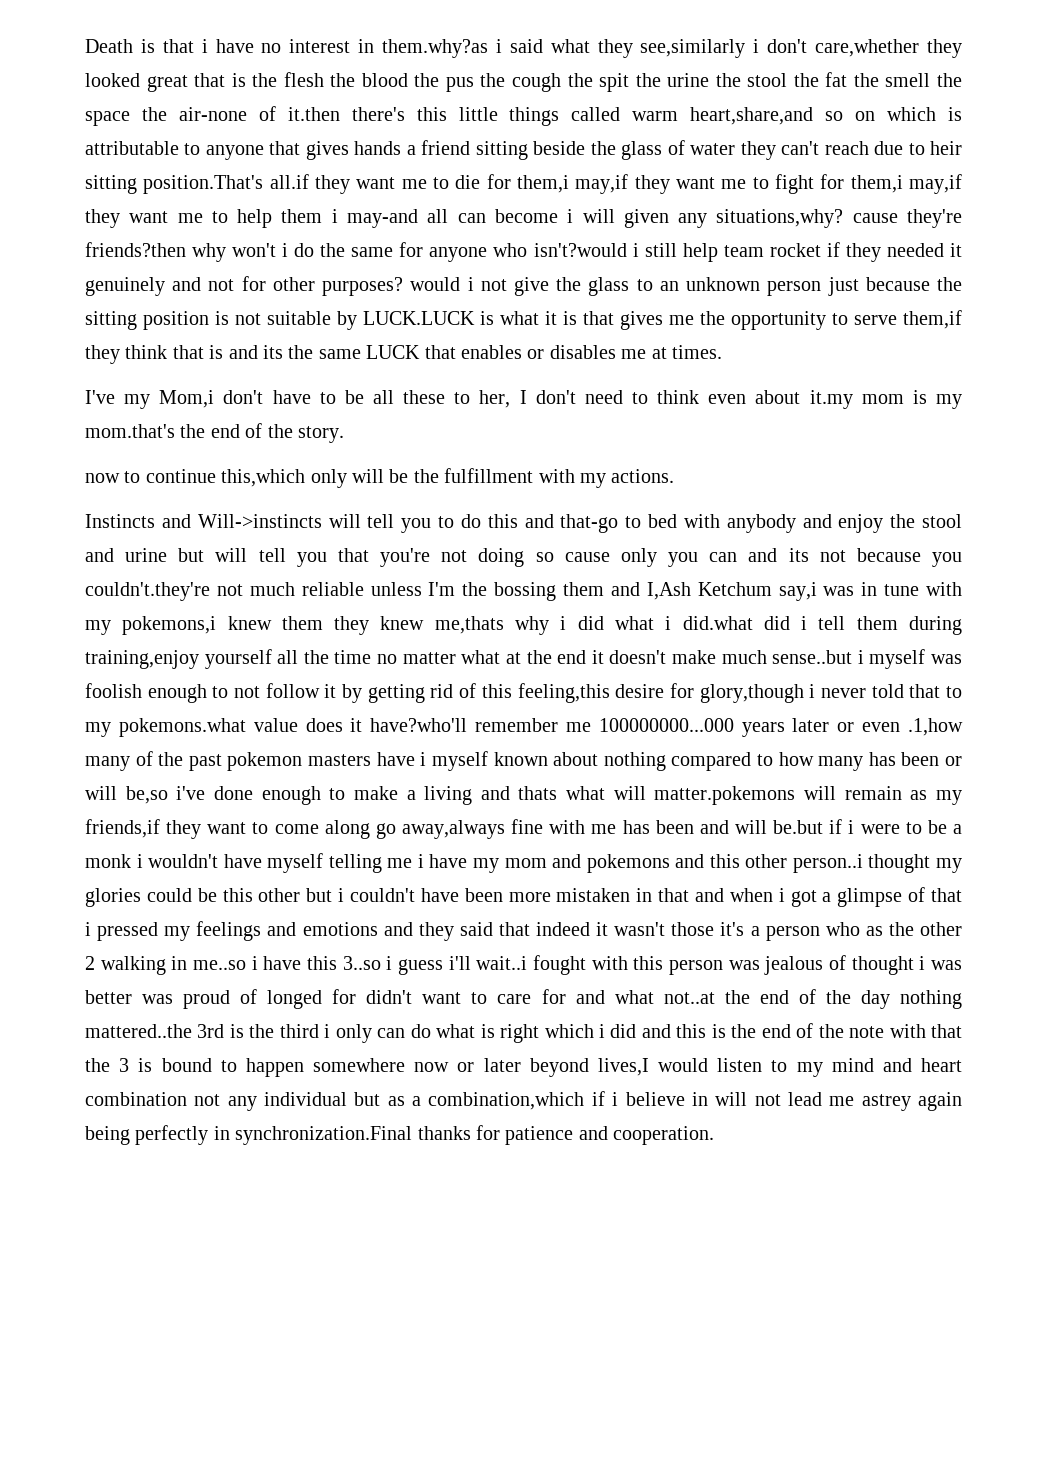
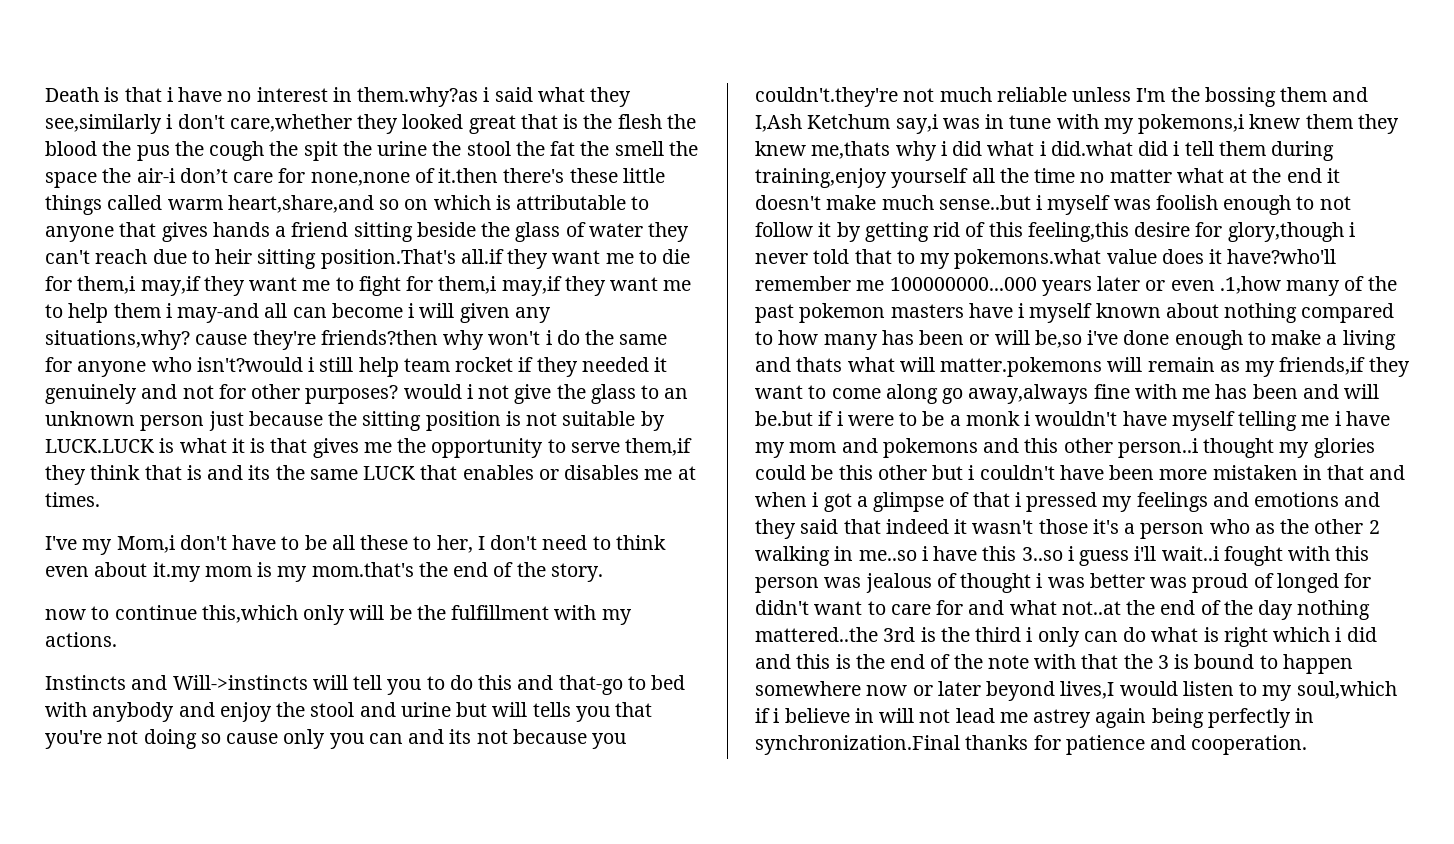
- Death is that i have no interest in them.why?as i said what they see,similarly i don't care,whether they looked great that is the flesh the blood the pus the cough the spit the urine the stool the fat the smell the space the air-none of it.then there's this little things called warm heart,share,and so on which is attributable to anyone that gives hands a friend sitting beside the glass of water they can't reach due to heir sitting position.That's all.if they want me to die for them,i may,if they want me to fight for them,i may,if they want me to help them i may-and all can become i will given any situations,why? cause they're friends?then why won't i do the same for anyone who isn't?would i still help team rocket if they needed it genuinely and not for other purposes? would i not give the glass to an unknown person just because the sitting position is not suitable by LUCK.LUCK is what it is that gives me the opportunity to serve them,if they think that is and its the same LUCK that enables or disables me at times.
+ Death is that i have no interest in them.why?as i said what they see,similarly i don't care,whether they looked great that is the flesh the blood the pus the cough the spit the urine the stool the fat the smell the space the air-i don’t care for none,none of it.then there's these little things called warm heart,share,and so on which is attributable to anyone that gives hands a friend sitting beside the glass of water they can't reach due to heir sitting position.That's all.if they want me to die for them,i may,if they want me to fight for them,i may,if they want me to help them i may-and all can become i will given any situations,why? cause they're friends?then why won't i do the same for anyone who isn't?would i still help team rocket if they needed it genuinely and not for other purposes? would i not give the glass to an unknown person just because the sitting position is not suitable by LUCK.LUCK is what it is that gives me the opportunity to serve them,if they think that is and its the same LUCK that enables or disables me at times.
- Instincts and Will->instincts will tell you to do this and that-go to bed with anybody and enjoy the stool and urine but will tell you that you're not doing so cause only you can and its not because you couldn't.they're not much reliable unless I'm the bossing them and I,Ash Ketchum say,i was in tune with my pokemons,i knew them they knew me,thats why i did what i did.what did i tell them during training,enjoy yourself all the time no matter what at the end it doesn't make much sense..but i myself was foolish enough to not follow it by getting rid of this feeling,this desire for glory,though i never told that to my pokemons.what value does it have?who'll remember me 100000000...000 years later or even .1,how many of the past pokemon masters have i myself known about nothing compared to how many has been or will be,so i've done enough to make a living and thats what will matter.pokemons will remain as my friends,if they want to come along go away,always fine with me has been and will be.but if i were to be a monk i wouldn't have myself telling me i have my mom and pokemons and this other person..i thought my glories could be this other but i couldn't have been more mistaken in that and when i got a glimpse of that i pressed my feelings and emotions and they said that indeed it wasn't those it's a person who as the other 2 walking in me..so i have this 3..so i guess i'll wait..i fought with this person was jealous of thought i was better was proud of longed for didn't want to care for and what not..at the end of the day nothing mattered..the 3rd is the third i only can do what is right which i did and this is the end of the note with that the 3 is bound to happen somewhere now or later beyond lives,I would listen to my mind and heart combination not any individual but as a combination,which if i believe in will not lead me astrey again being perfectly in synchronization.Final thanks for patience and cooperation.
+ Instincts and Will->instincts will tell you to do this and that-go to bed with anybody and enjoy the stool and urine but will tells you that you're not doing so cause only you can and its not because you couldn't.they're not much reliable unless I'm the bossing them and I,Ash Ketchum say,i was in tune with my pokemons,i knew them they knew me,thats why i did what i did.what did i tell them during training,enjoy yourself all the time no matter what at the end it doesn't make much sense..but i myself was foolish enough to not follow it by getting rid of this feeling,this desire for glory,though i never told that to my pokemons.what value does it have?who'll remember me 100000000...000 years later or even .1,how many of the past pokemon masters have i myself known about nothing compared to how many has been or will be,so i've done enough to make a living and thats what will matter.pokemons will remain as my friends,if they want to come along go away,always fine with me has been and will be.but if i were to be a monk i wouldn't have myself telling me i have my mom and pokemons and this other person..i thought my glories could be this other but i couldn't have been more mistaken in that and when i got a glimpse of that i pressed my feelings and emotions and they said that indeed it wasn't those it's a person who as the other 2 walking in me..so i have this 3..so i guess i'll wait..i fought with this person was jealous of thought i was better was proud of longed for didn't want to care for and what not..at the end of the day nothing mattered..the 3rd is the third i only can do what is right which i did and this is the end of the note with that the 3 is bound to happen somewhere now or later beyond lives,I would listen to my soul,which if i believe in will not lead me astrey again being perfectly in synchronization.Final thanks for patience and cooperation.

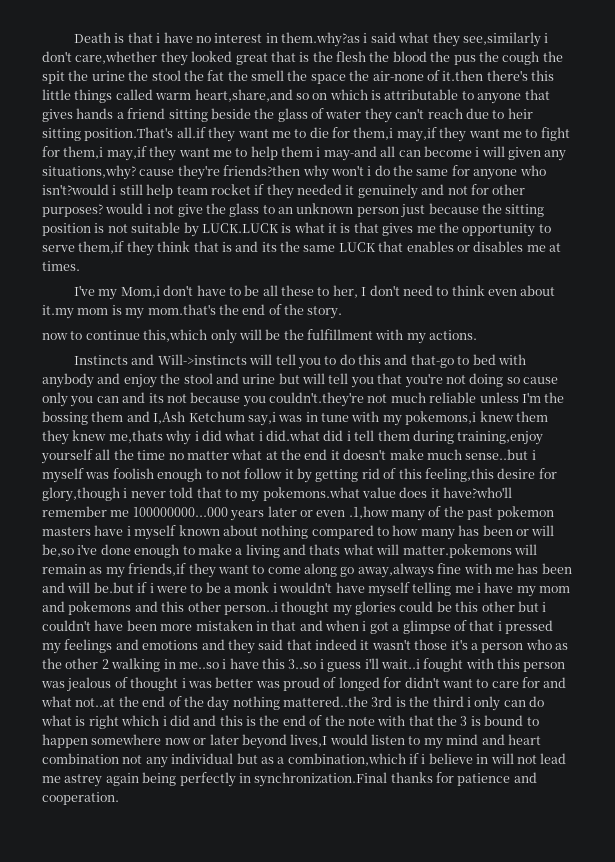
- Death is that i have no interest in them.why?as i said what they see,similarly i don't care,whether they looked great that is the flesh the blood the pus the cough the spit the urine the stool the fat the smell the space the air-i don’t care for none,none of it.then there's these little things called warm heart,share,and so on which is attributable to anyone that gives hands a friend sitting beside the glass of water they can't reach due to heir sitting position.That's all.if they want me to die for them,i may,if they want me to fight for them,i may,if they want me to help them i may-and all can become i will given any situations,why? cause they're friends?then why won't i do the same for anyone who isn't?would i still help team rocket if they needed it genuinely and not for other purposes? would i not give the glass to an unknown person just because the sitting position is not suitable by LUCK.LUCK is what it is that gives me the opportunity to serve them,if they think that is and its the same LUCK that enables or disables me at times.
+ Death is that i have no interest in them.why?as i said what they see,similarly i don't care,whether they looked great that is the flesh the blood the pus the cough the spit the urine the stool the fat the smell the space the air-none of it.then there's this little things called warm heart,share,and so on which is attributable to anyone that gives hands a friend sitting beside the glass of water they can't reach due to heir sitting position.That's all.if they want me to die for them,i may,if they want me to fight for them,i may,if they want me to help them i may-and all can become i will given any situations,why? cause they're friends?then why won't i do the same for anyone who isn't?would i still help team rocket if they needed it genuinely and not for other purposes? would i not give the glass to an unknown person just because the sitting position is not suitable by LUCK.LUCK is what it is that gives me the opportunity to serve them,if they think that is and its the same LUCK that enables or disables me at times.
- Instincts and Will->instincts will tell you to do this and that-go to bed with anybody and enjoy the stool and urine but will tells you that you're not doing so cause only you can and its not because you couldn't.they're not much reliable unless I'm the bossing them and I,Ash Ketchum say,i was in tune with my pokemons,i knew them they knew me,thats why i did what i did.what did i tell them during training,enjoy yourself all the time no matter what at the end it doesn't make much sense..but i myself was foolish enough to not follow it by getting rid of this feeling,this desire for glory,though i never told that to my pokemons.what value does it have?who'll remember me 100000000...000 years later or even .1,how many of the past pokemon masters have i myself known about nothing compared to how many has been or will be,so i've done enough to make a living and thats what will matter.pokemons will remain as my friends,if they want to come along go away,always fine with me has been and will be.but if i were to be a monk i wouldn't have myself telling me i have my mom and pokemons and this other person..i thought my glories could be this other but i couldn't have been more mistaken in that and when i got a glimpse of that i pressed my feelings and emotions and they said that indeed it wasn't those it's a person who as the other 2 walking in me..so i have this 3..so i guess i'll wait..i fought with this person was jealous of thought i was better was proud of longed for didn't want to care for and what not..at the end of the day nothing mattered..the 3rd is the third i only can do what is right which i did and this is the end of the note with that the 3 is bound to happen somewhere now or later beyond lives,I would listen to my soul,which if i believe in will not lead me astrey again being perfectly in synchronization.Final thanks for patience and cooperation.
+ Instincts and Will->instincts will tell you to do this and that-go to bed with anybody and enjoy the stool and urine but will tell you that you're not doing so cause only you can and its not because you couldn't.they're not much reliable unless I'm the bossing them and I,Ash Ketchum say,i was in tune with my pokemons,i knew them they knew me,thats why i did what i did.what did i tell them during training,enjoy yourself all the time no matter what at the end it doesn't make much sense..but i myself was foolish enough to not follow it by getting rid of this feeling,this desire for glory,though i never told that to my pokemons.what value does it have?who'll remember me 100000000...000 years later or even .1,how many of the past pokemon masters have i myself known about nothing compared to how many has been or will be,so i've done enough to make a living and thats what will matter.pokemons will remain as my friends,if they want to come along go away,always fine with me has been and will be.but if i were to be a monk i wouldn't have myself telling me i have my mom and pokemons and this other person..i thought my glories could be this other but i couldn't have been more mistaken in that and when i got a glimpse of that i pressed my feelings and emotions and they said that indeed it wasn't those it's a person who as the other 2 walking in me..so i have this 3..so i guess i'll wait..i fought with this person was jealous of thought i was better was proud of longed for didn't want to care for and what not..at the end of the day nothing mattered..the 3rd is the third i only can do what is right which i did and this is the end of the note with that the 3 is bound to happen somewhere now or later beyond lives,I would listen to my mind and heart combination not any individual but as a combination,which if i believe in will not lead me astrey again being perfectly in synchronization.Final thanks for patience and cooperation.

